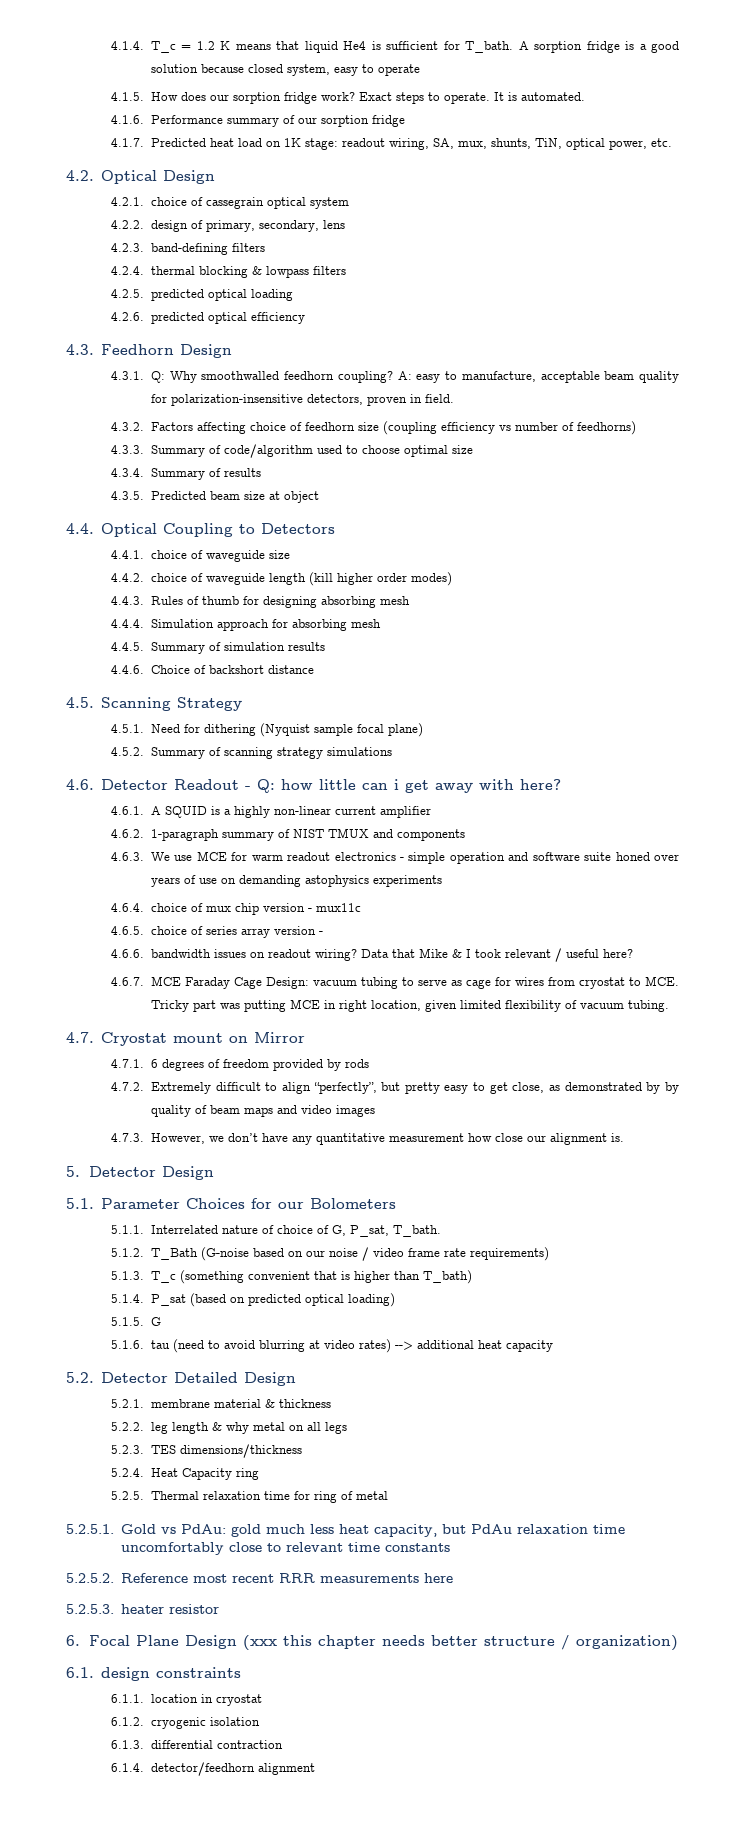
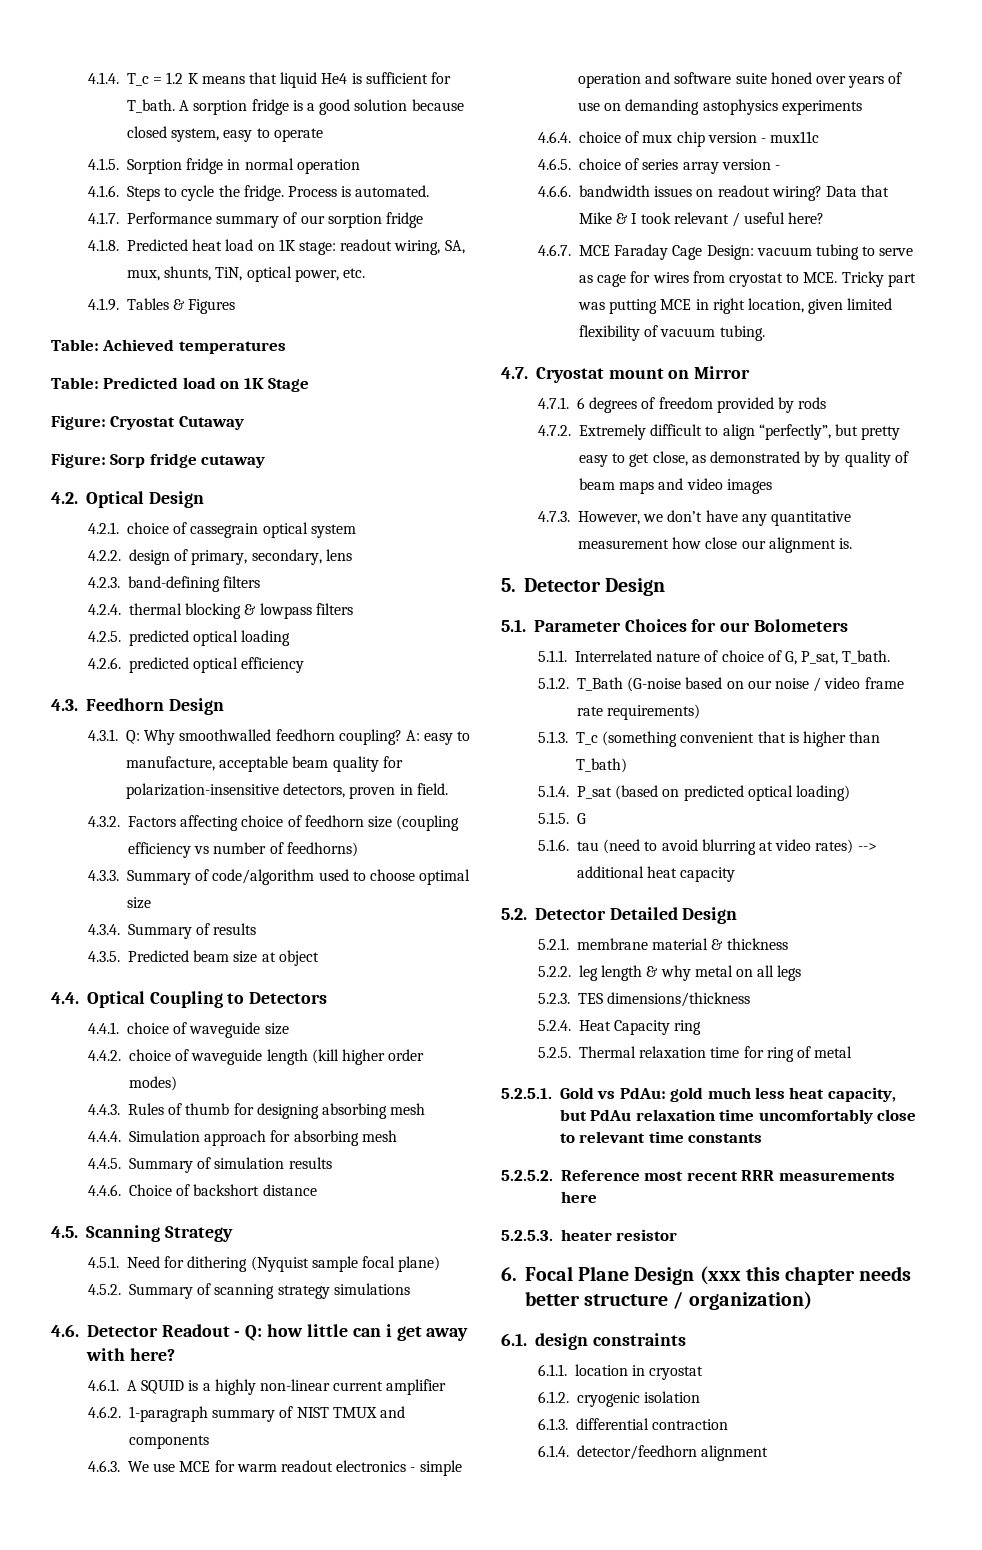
- 4.1.5. How does our sorption fridge work? Exact steps to operate. It is automated.
+ 4.1.5. Sorption fridge in normal operation
+ 4.1.6. Steps to cycle the fridge. Process is automated.
- 4.1.6. Performance summary of our sorption fridge
+ 4.1.7. Performance summary of our sorption fridge
- 4.1.7. Predicted heat load on 1K stage: readout wiring, SA, mux, shunts, TiN, optical power, etc.
+ 4.1.8. Predicted heat load on 1K stage: readout wiring, SA, mux, shunts, TiN, optical power, etc.
+ 4.1.9. Tables & Figures
+ Table: Achieved temperatures
+ Table: Predicted load on 1K Stage
+ Figure: Cryostat Cutaway
+ Figure: Sorp fridge cutaway

